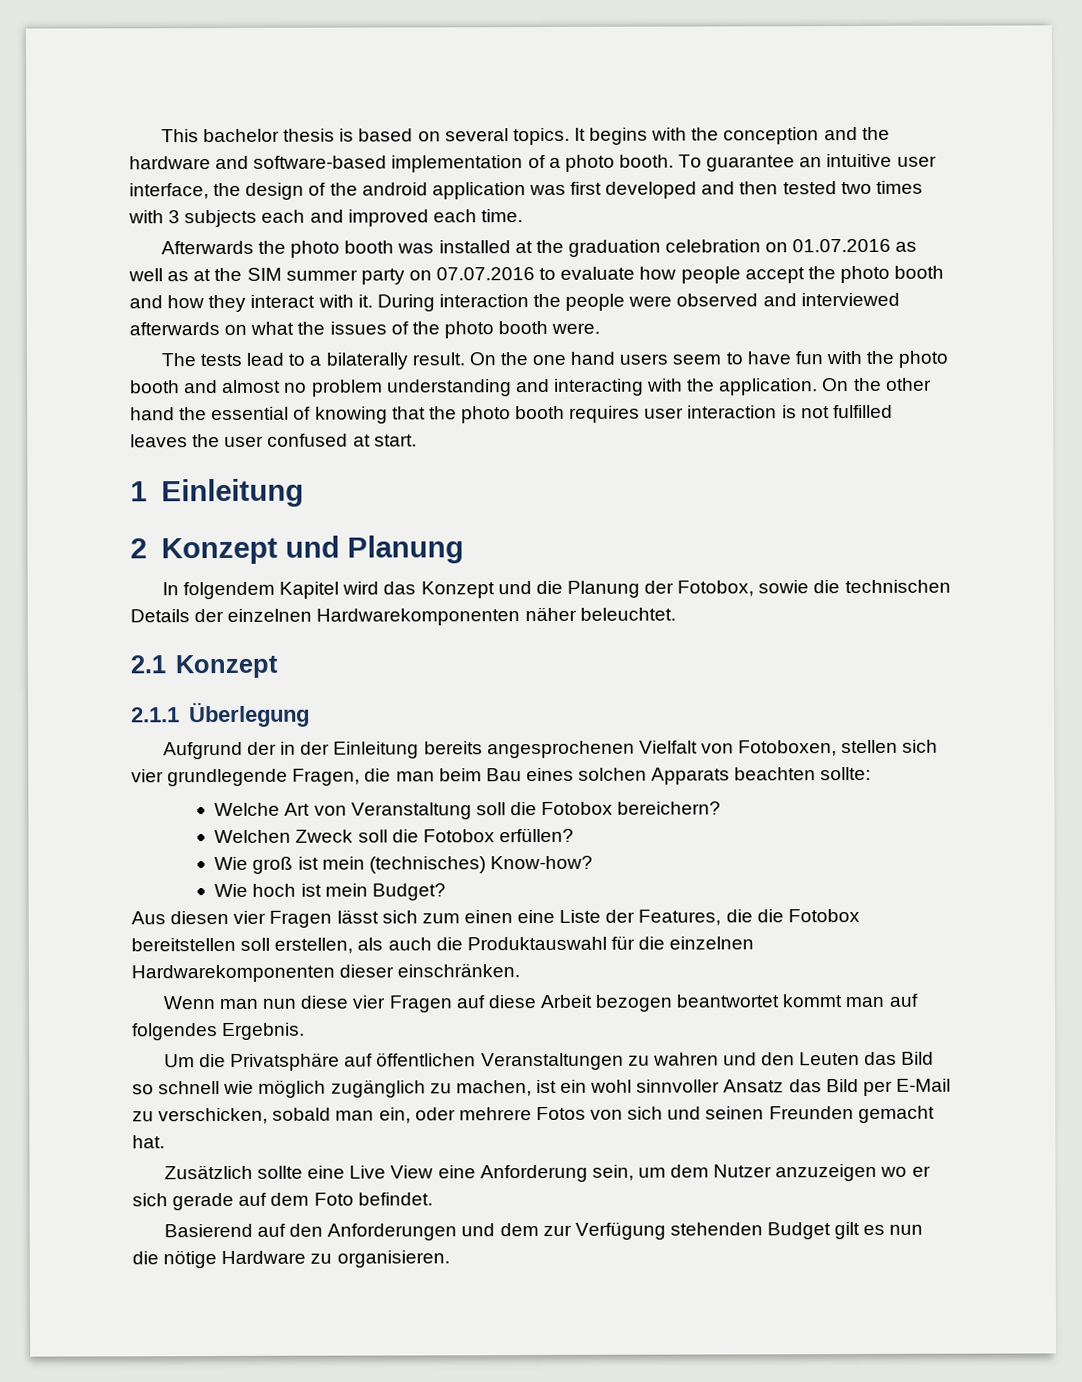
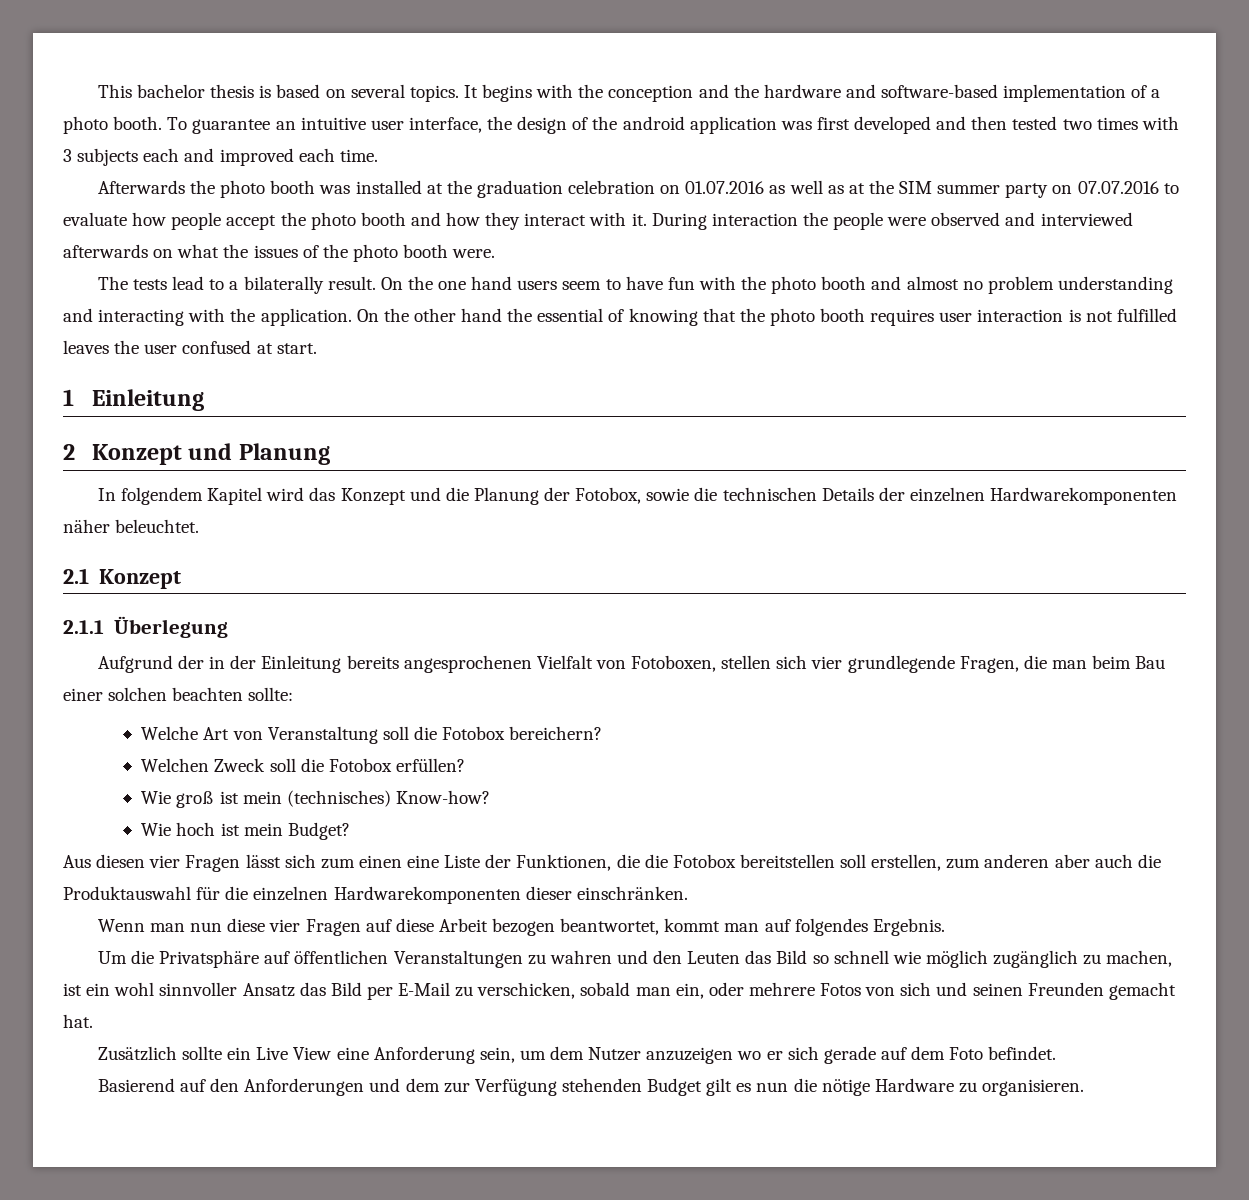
- Aufgrund der in der Einleitung bereits angesprochenen Vielfalt von Fotoboxen, stellen sich vier grundlegende Fragen, die man beim Bau eines solchen Apparats beachten sollte:
+ Aufgrund der in der Einleitung bereits angesprochenen Vielfalt von Fotoboxen, stellen sich vier grundlegende Fragen, die man beim Bau einer solchen beachten sollte:
- Aus diesen vier Fragen lässt sich zum einen eine Liste der Features, die die Fotobox bereitstellen soll erstellen, als auch die Produktauswahl für die einzelnen Hardwarekomponenten dieser einschränken.
+ Aus diesen vier Fragen lässt sich zum einen eine Liste der Funktionen, die die Fotobox bereitstellen soll erstellen, zum anderen aber auch die Produktauswahl für die einzelnen Hardwarekomponenten dieser einschränken.
- Wenn man nun diese vier Fragen auf diese Arbeit bezogen beantwortet kommt man auf folgendes Ergebnis.
+ Wenn man nun diese vier Fragen auf diese Arbeit bezogen beantwortet, kommt man auf folgendes Ergebnis.
- Zusätzlich sollte eine Live View eine Anforderung sein, um dem Nutzer anzuzeigen wo er sich gerade auf dem Foto befindet.
+ Zusätzlich sollte ein Live View eine Anforderung sein, um dem Nutzer anzuzeigen wo er sich gerade auf dem Foto befindet.

